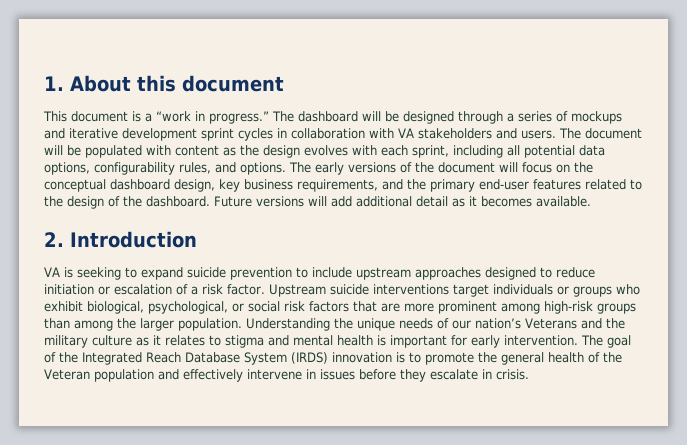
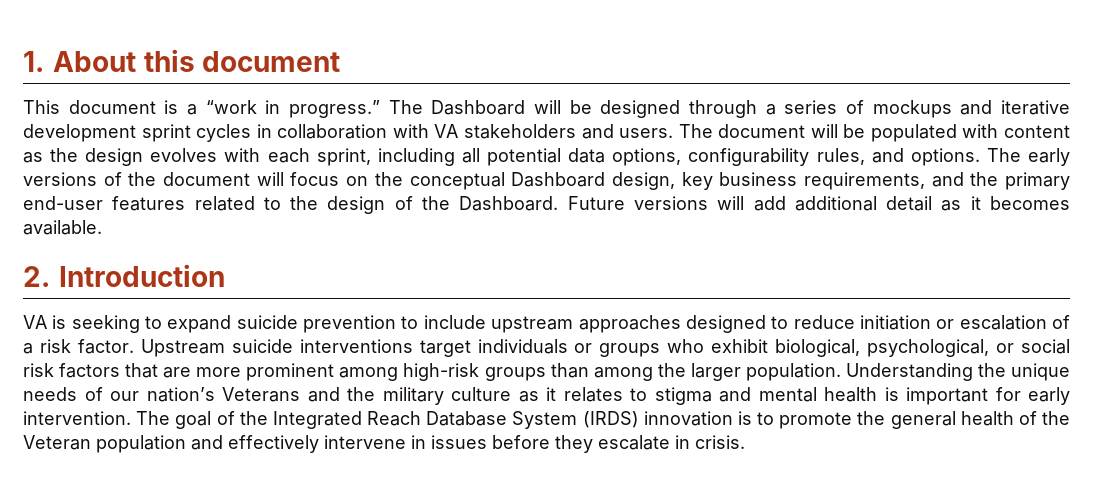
- The dashboard will be designed through a series of mockups and iterative development sprint cycles in collaboration with VA stakeholders and users.
+ The Dashboard will be designed through a series of mockups and iterative development sprint cycles in collaboration with VA stakeholders and users.
- The early versions of the document will focus on the conceptual dashboard design, key business requirements, and the primary end-user features related to the design of the dashboard.
+ The early versions of the document will focus on the conceptual Dashboard design, key business requirements, and the primary end-user features related to the design of the Dashboard.

